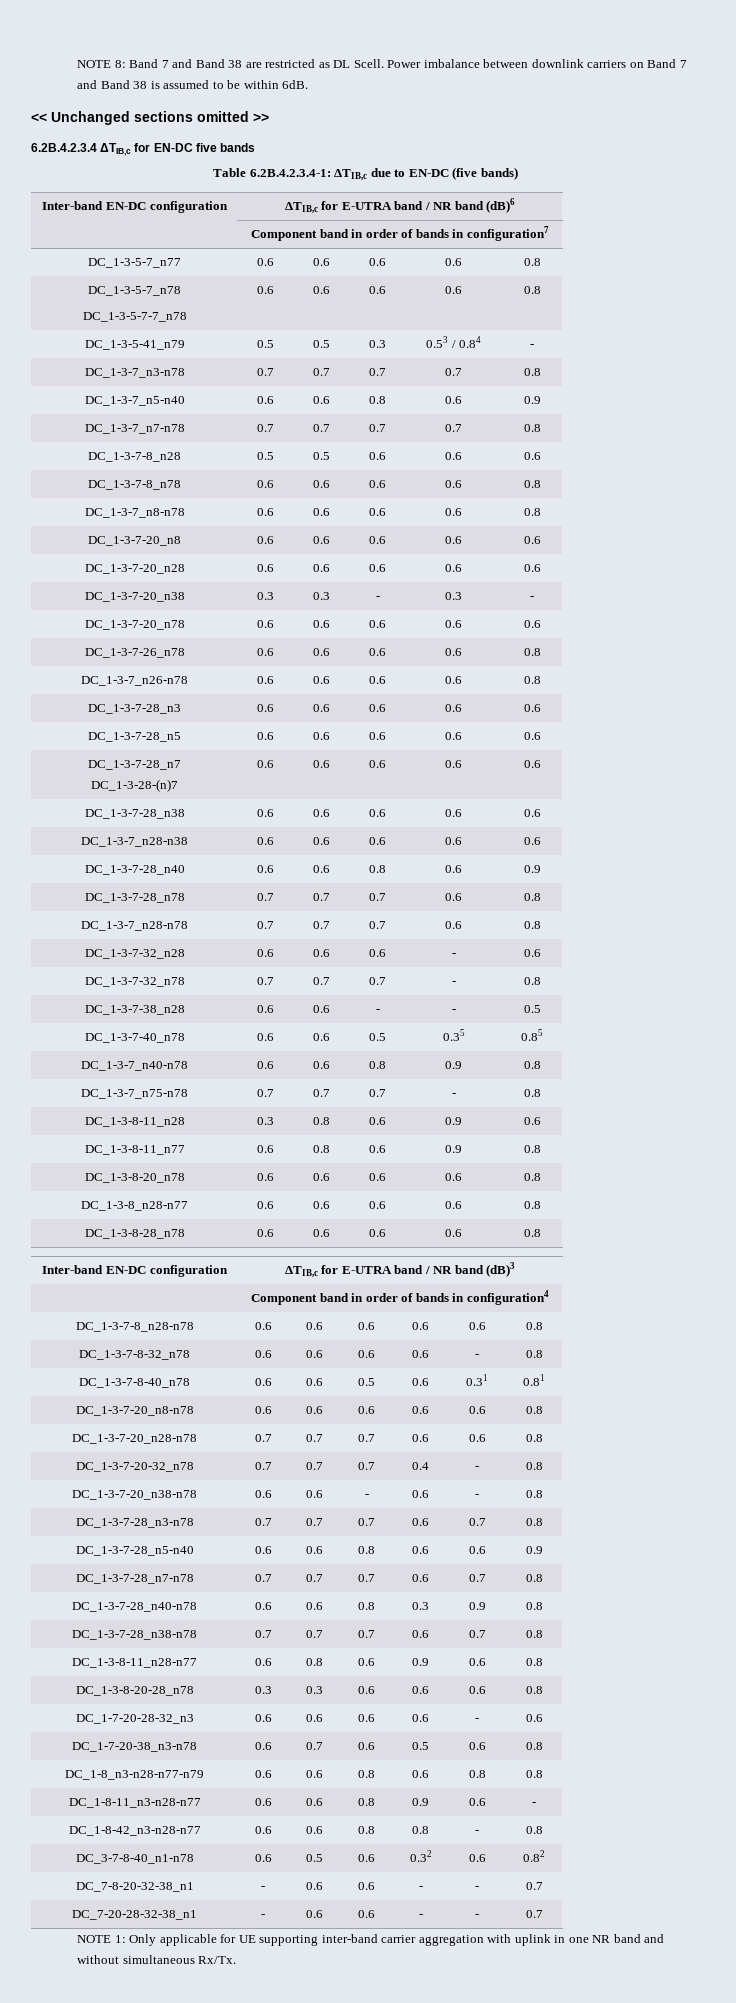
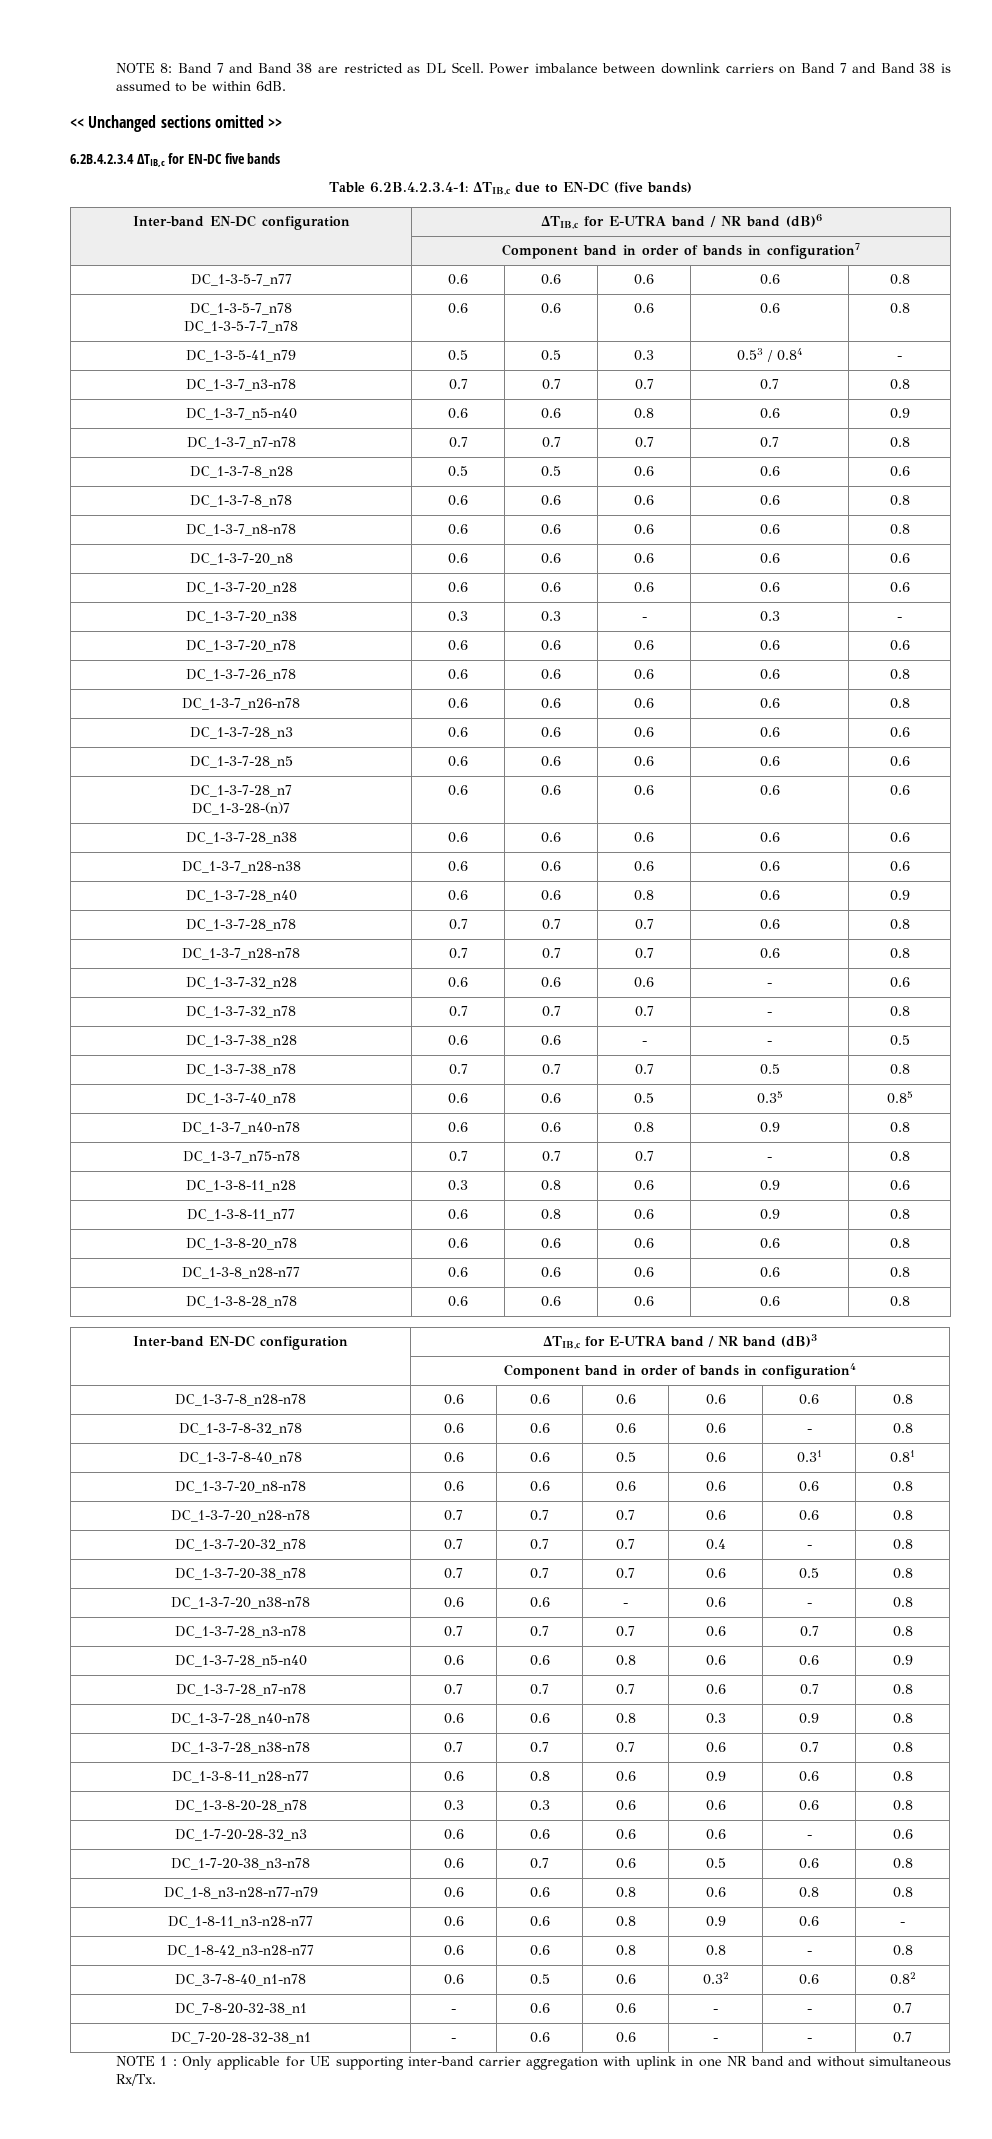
+ DC_1-3-7-38_n78 | 0.7 | 0.7 | 0.7 | 0.5 | 0.8
+ DC_1-3-7-20-38_n78 | 0.7 | 0.7 | 0.7 | 0.6 | 0.5 | 0.8
- NOTE 1: Only applicable for UE supporting inter-band carrier aggregation with uplink in one NR band and without simultaneous Rx/Tx.
+ NOTE 1 : Only applicable for UE supporting inter-band carrier aggregation with uplink in one NR band and without simultaneous Rx/Tx.

